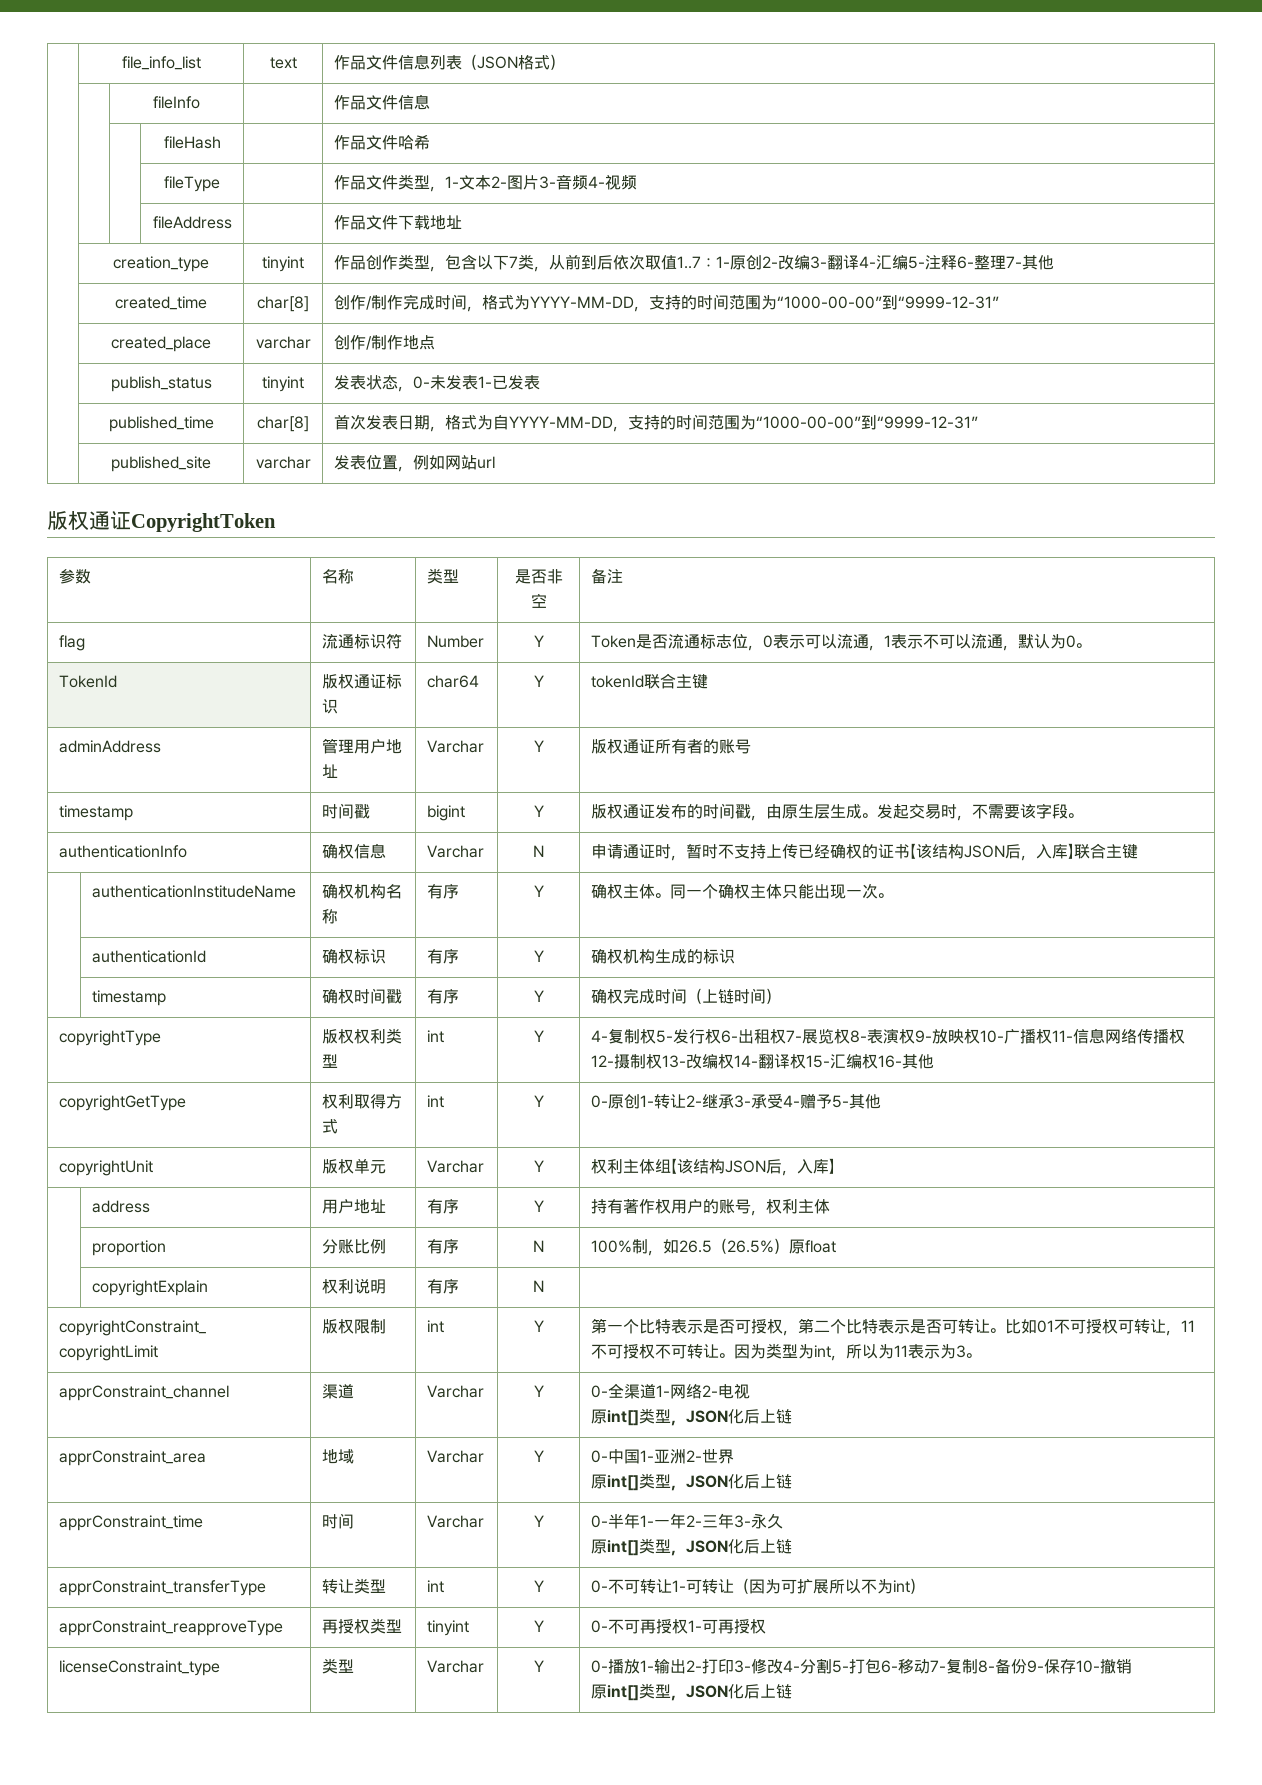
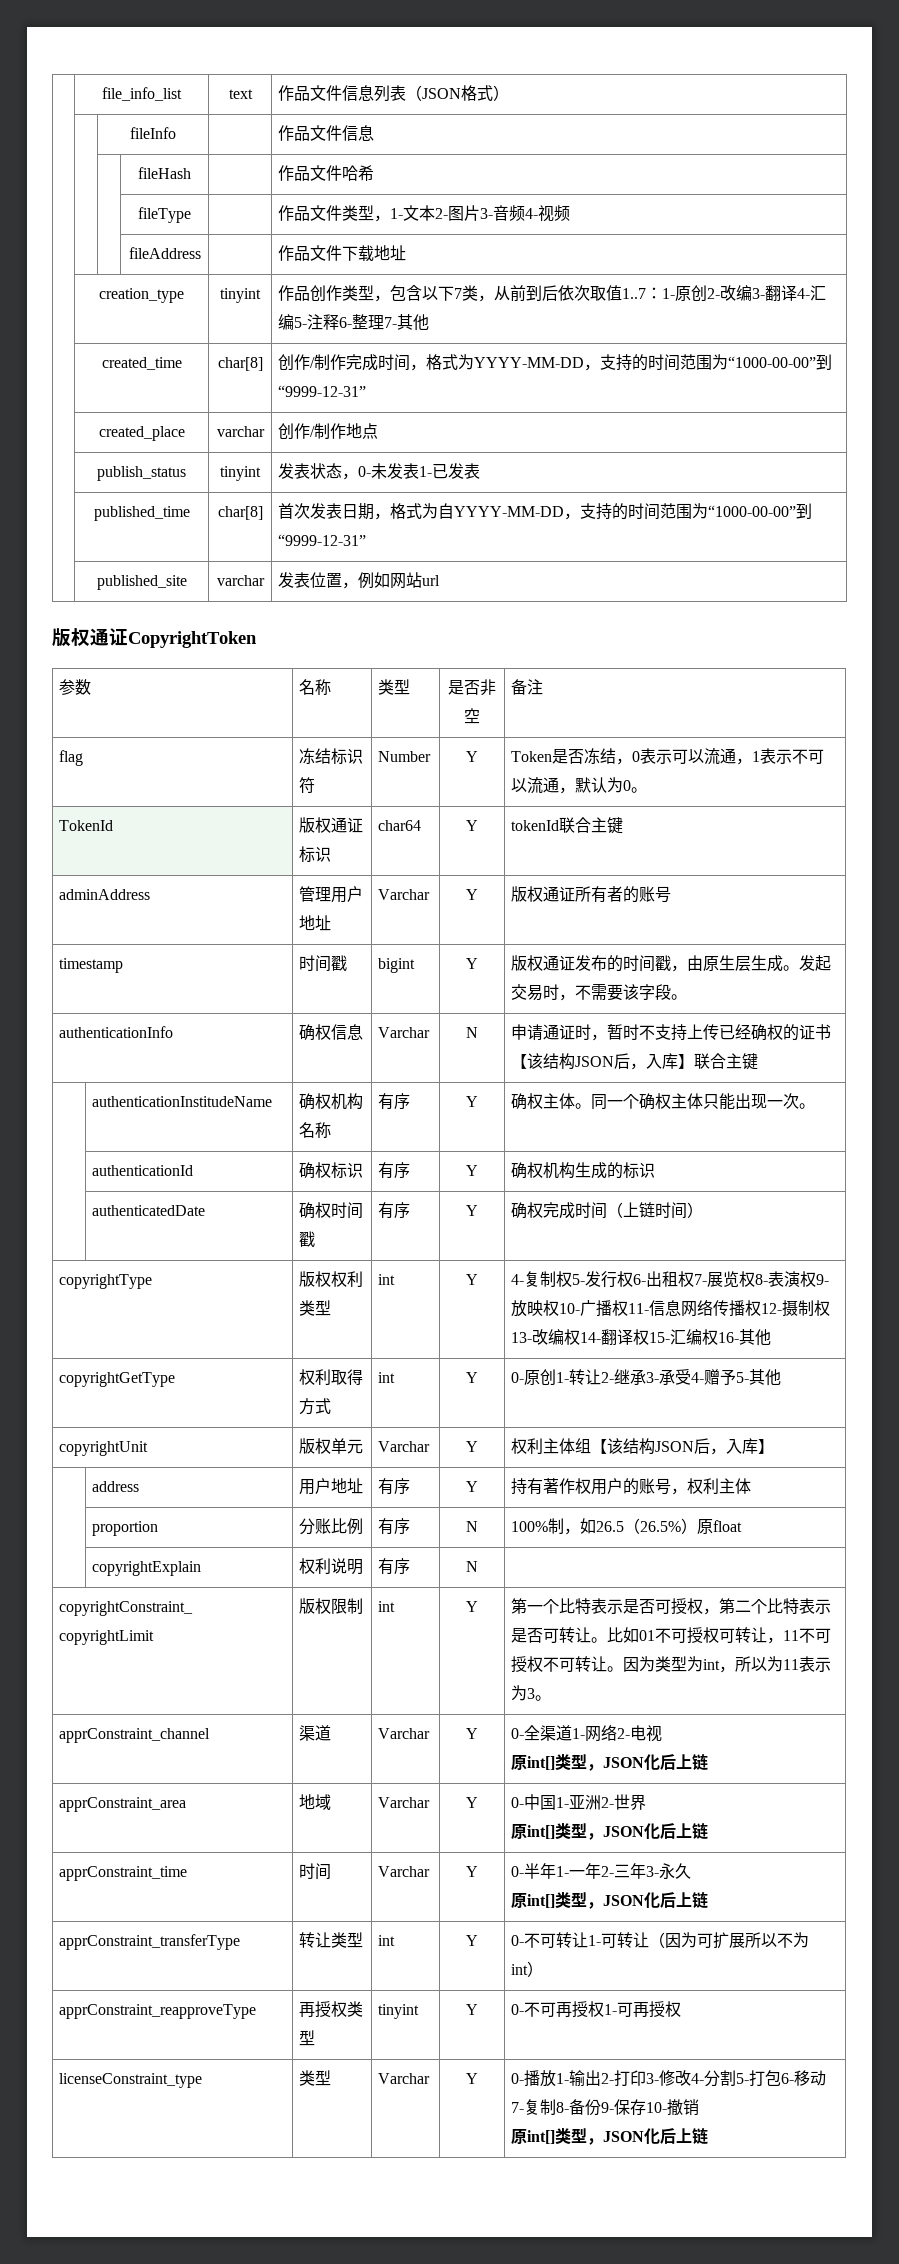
- flag | 流通标识符 | Number | Y | Token是否流通标志位，0表示可以流通，1表示不可以流通，默认为0。
+ flag | 冻结标识符 | Number | Y | Token是否冻结，0表示可以流通，1表示不可以流通，默认为0。
- | timestamp | 确权时间戳 | 有序 | Y | 确权完成时间（上链时间）
+ | authenticatedDate | 确权时间戳 | 有序 | Y | 确权完成时间（上链时间）

